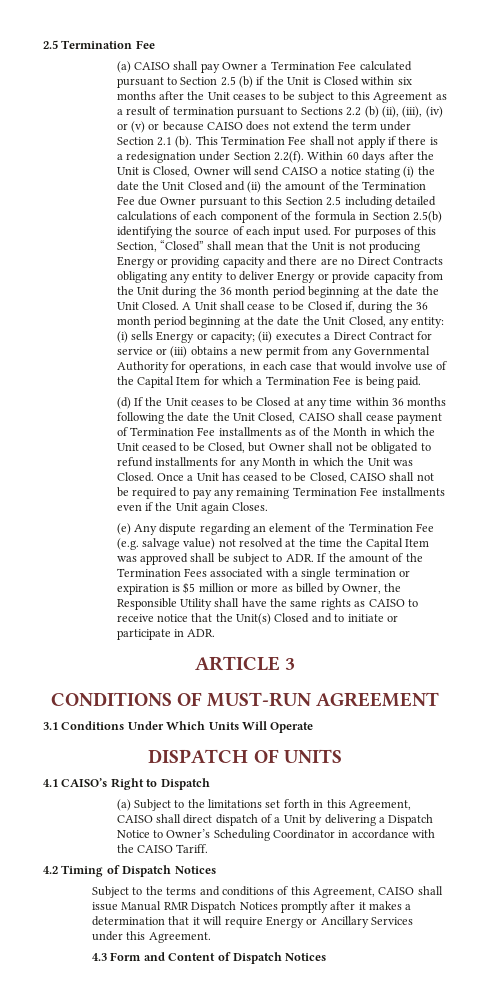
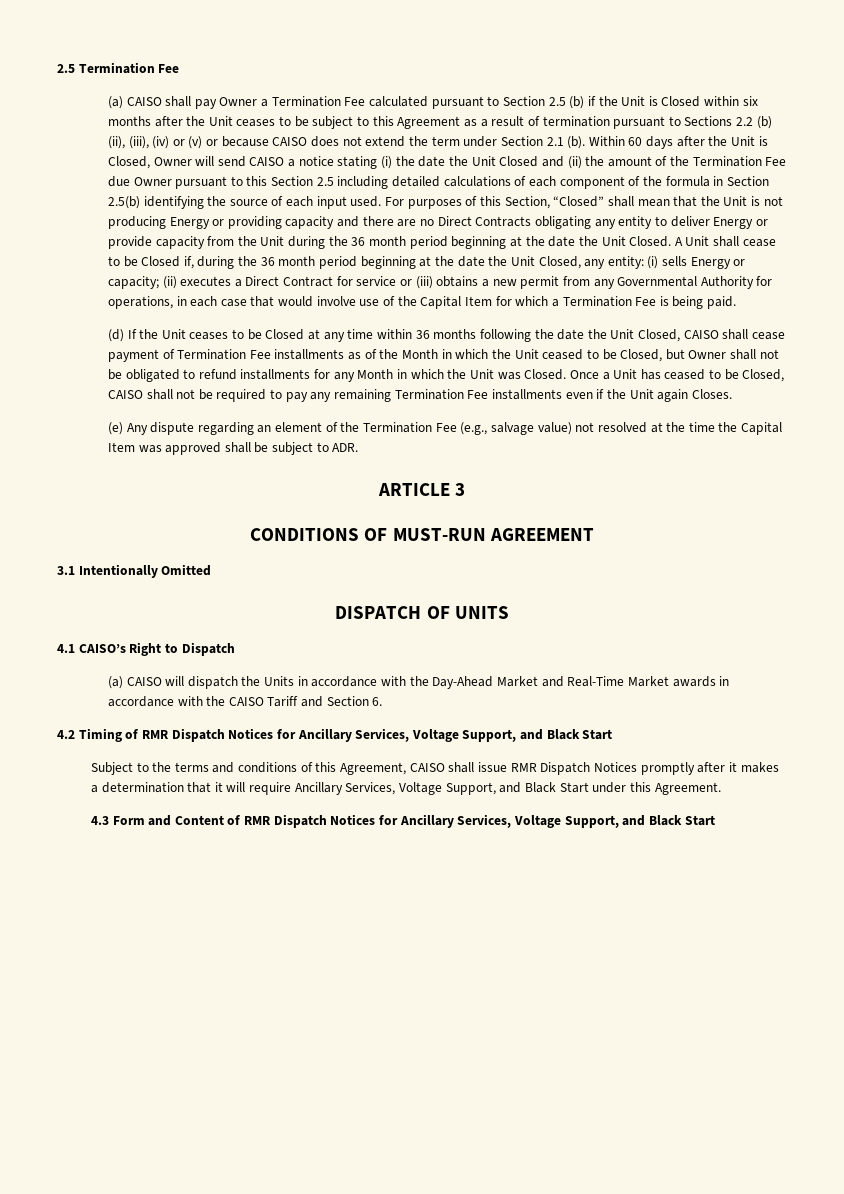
- This Termination Fee shall not apply if there is a redesignation under Section 2.2(f). Within 60 days after the Unit is Closed, Owner will send CAISO a notice stating (i) the date the Unit Closed and (ii) the amount of the Termination Fee due Owner pursuant to this Section 2.5 including detailed calculations of each component of the formula in Section 2.5(b) identifying the source of each input used.
+ Within 60 days after the Unit is Closed, Owner will send CAISO a notice stating (i) the date the Unit Closed and (ii) the amount of the Termination Fee due Owner pursuant to this Section 2.5 including detailed calculations of each component of the formula in Section 2.5(b) identifying the source of each input used.
- (e) Any dispute regarding an element of the Termination Fee (e.g. salvage value) not resolved at the time the Capital Item was approved shall be subject to ADR. If the amount of the Termination Fees associated with a single termination or expiration is $5 million or more as billed by Owner, the Responsible Utility shall have the same rights as CAISO to receive notice that the Unit(s) Closed and to initiate or participate in ADR.
+ (e) Any dispute regarding an element of the Termination Fee (e.g., salvage value) not resolved at the time the Capital Item was approved shall be subject to ADR.
- 3.1 Conditions Under Which Units Will Operate
+ 3.1 Intentionally Omitted
- (a) Subject to the limitations set forth in this Agreement, CAISO shall direct dispatch of a Unit by delivering a Dispatch Notice to Owner’s Scheduling Coordinator in accordance with the CAISO Tariff.
+ (a) CAISO will dispatch the Units in accordance with the Day-Ahead Market and Real-Time Market awards in accordance with the CAISO Tariff and Section 6.
- 4.2 Timing of Dispatch Notices
+ 4.2 Timing of RMR Dispatch Notices for Ancillary Services, Voltage Support, and Black Start
- Subject to the terms and conditions of this Agreement, CAISO shall issue Manual RMR Dispatch Notices promptly after it makes a determination that it will require Energy or Ancillary Services under this Agreement.
+ Subject to the terms and conditions of this Agreement, CAISO shall issue RMR Dispatch Notices promptly after it makes a determination that it will require Ancillary Services, Voltage Support, and Black Start under this Agreement.
- 4.3 Form and Content of Dispatch Notices
+ 4.3 Form and Content of RMR Dispatch Notices for Ancillary Services, Voltage Support, and Black Start

